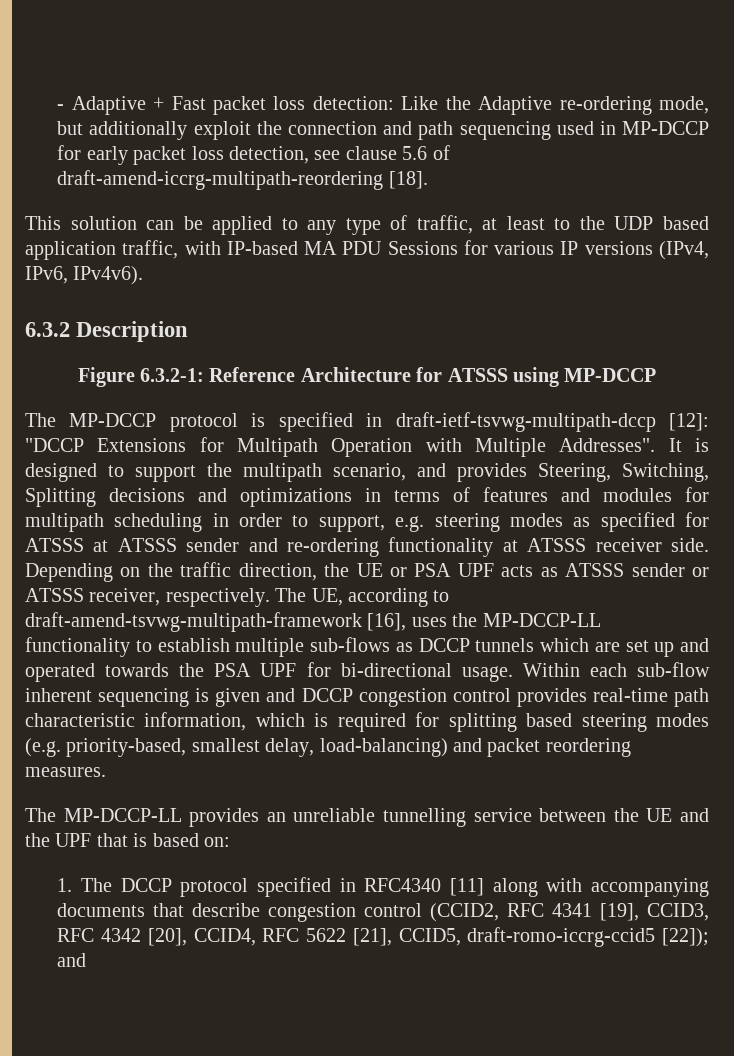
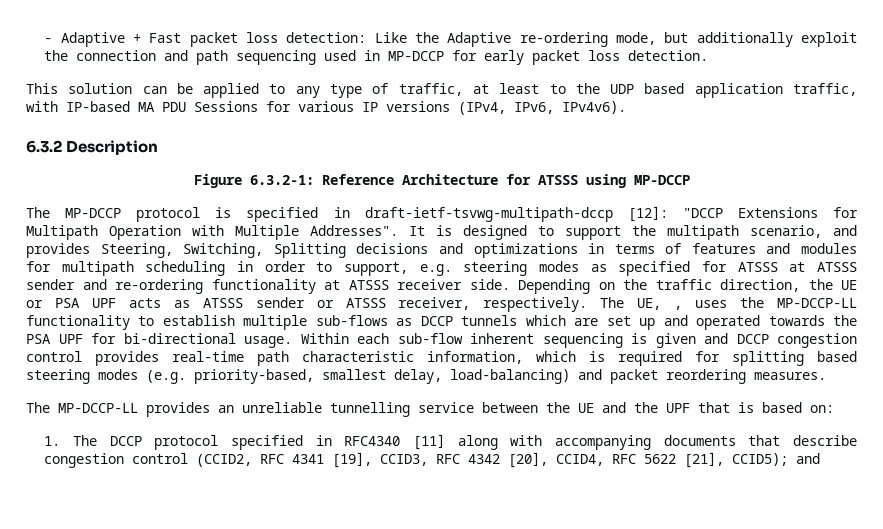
- - Adaptive + Fast packet loss detection: Like the Adaptive re-ordering mode, but additionally exploit the connection and path sequencing used in MP-DCCP for early packet loss detection, see clause 5.6 of draft-amend-iccrg-multipath-reordering [18].
+ - Adaptive + Fast packet loss detection: Like the Adaptive re-ordering mode, but additionally exploit the connection and path sequencing used in MP-DCCP for early packet loss detection.
- The UE, according to draft-amend-tsvwg-multipath-framework [16], uses the MP-DCCP-LL functionality to establish multiple sub-flows as DCCP tunnels which are set up and operated towards the PSA UPF for bi-directional usage.
+ The UE, , uses the MP-DCCP-LL functionality to establish multiple sub-flows as DCCP tunnels which are set up and operated towards the PSA UPF for bi-directional usage.
- 1. The DCCP protocol specified in RFC4340 [11] along with accompanying documents that describe congestion control (CCID2, RFC 4341 [19], CCID3, RFC 4342 [20], CCID4, RFC 5622 [21], CCID5, draft-romo-iccrg-ccid5 [22]); and
+ 1. The DCCP protocol specified in RFC4340 [11] along with accompanying documents that describe congestion control (CCID2, RFC 4341 [19], CCID3, RFC 4342 [20], CCID4, RFC 5622 [21], CCID5); and

